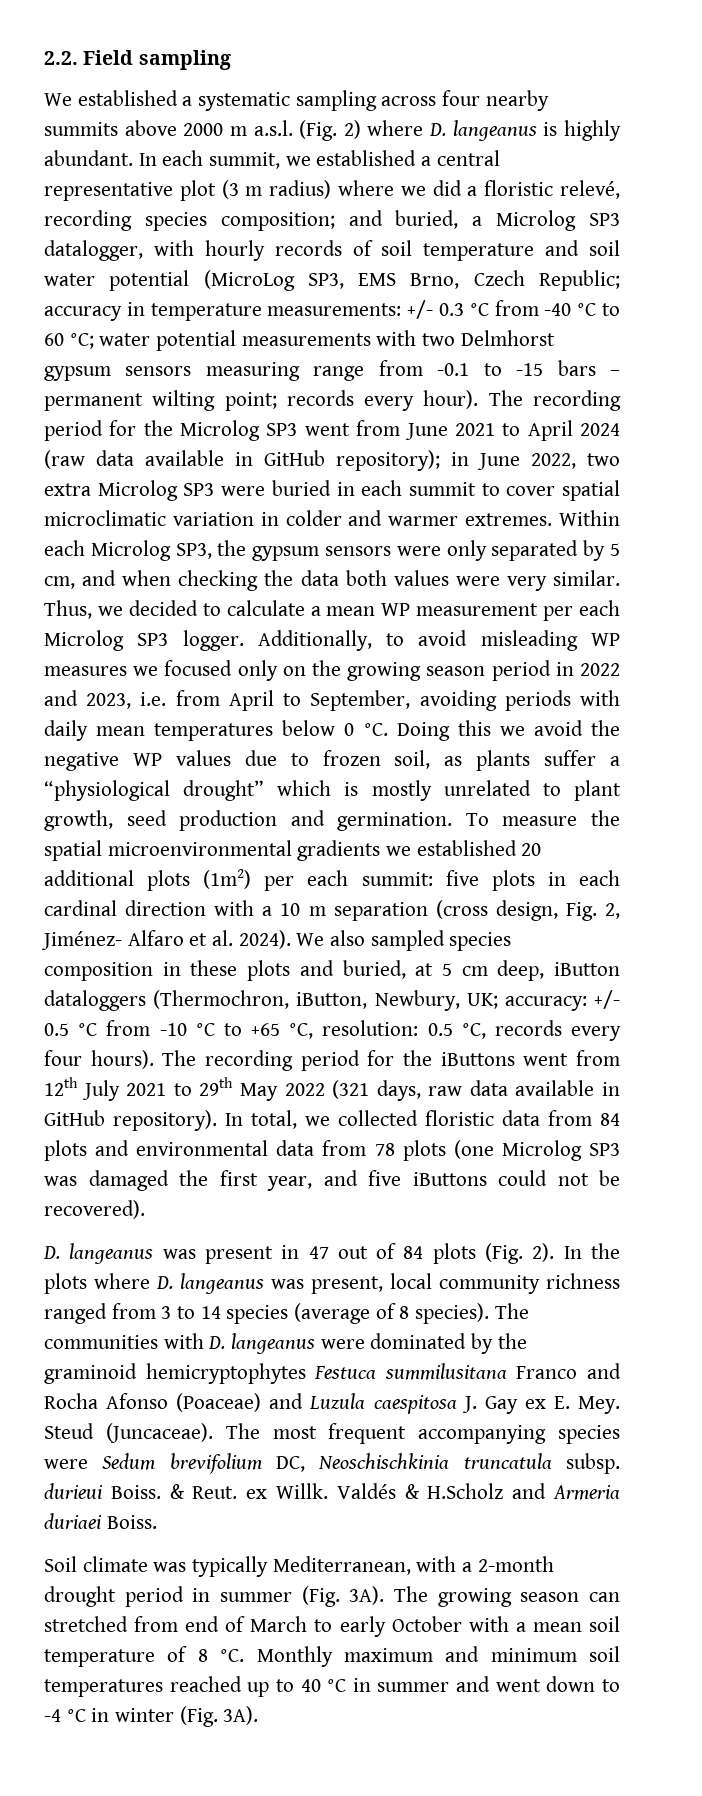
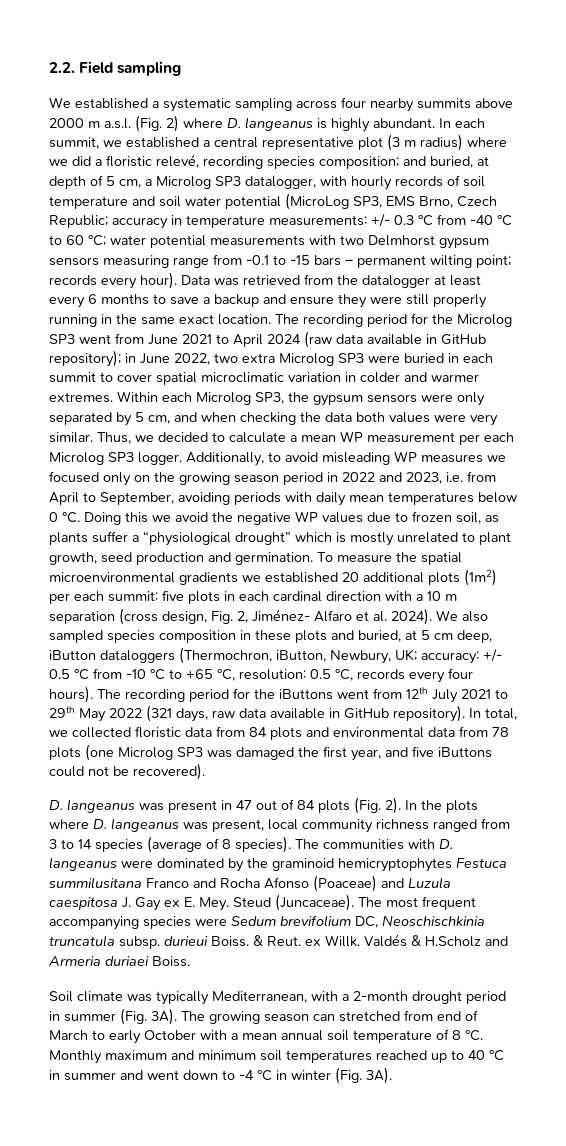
- and buried, a Microlog SP3 datalogger, with hourly records of soil temperature and soil water potential (MicroLog SP3, EMS Brno, Czech Republic;
+ and buried, at depth of 5 cm, a Microlog SP3 datalogger, with hourly records of soil temperature and soil water potential (MicroLog SP3, EMS Brno, Czech Republic;
+ Data was retrieved from the datalogger at least every 6 months to save a backup and ensure they were still properly running in the same exact location.
- The growing season can stretched from end of March to early October with a mean soil temperature of 8 °C.
+ The growing season can stretched from end of March to early October with a mean annual soil temperature of 8 °C.

